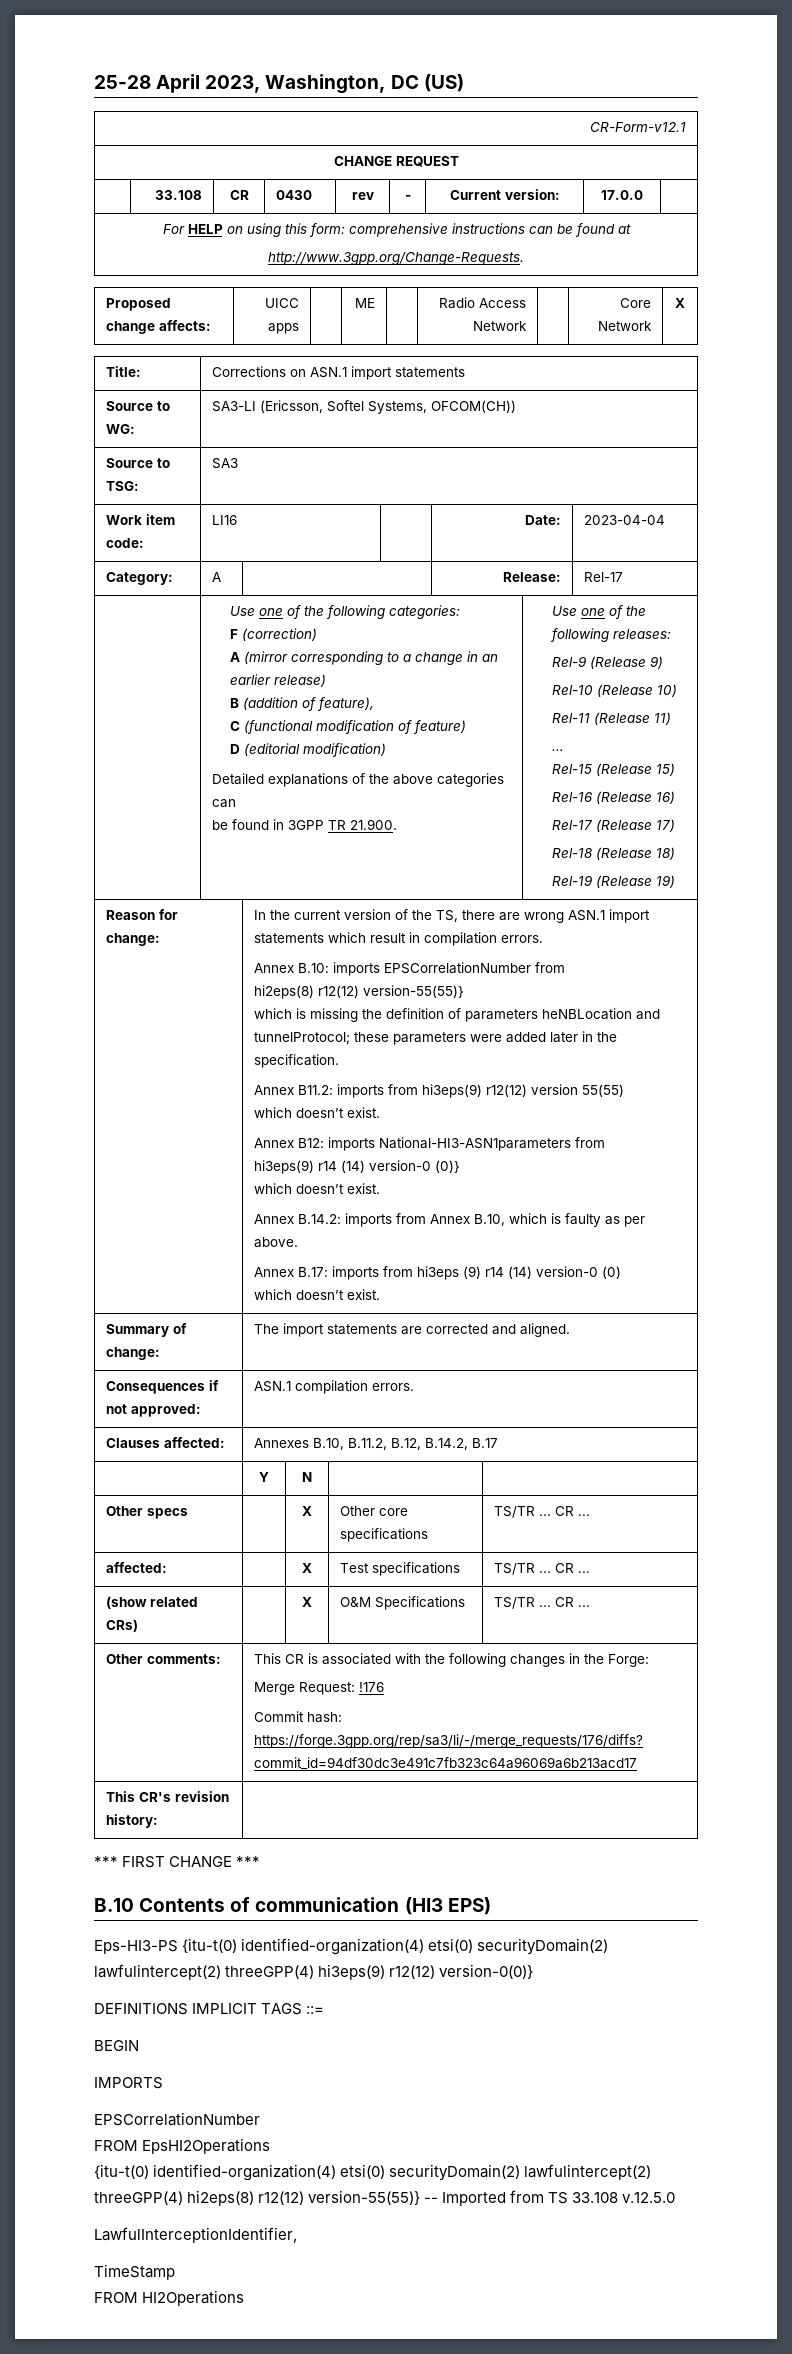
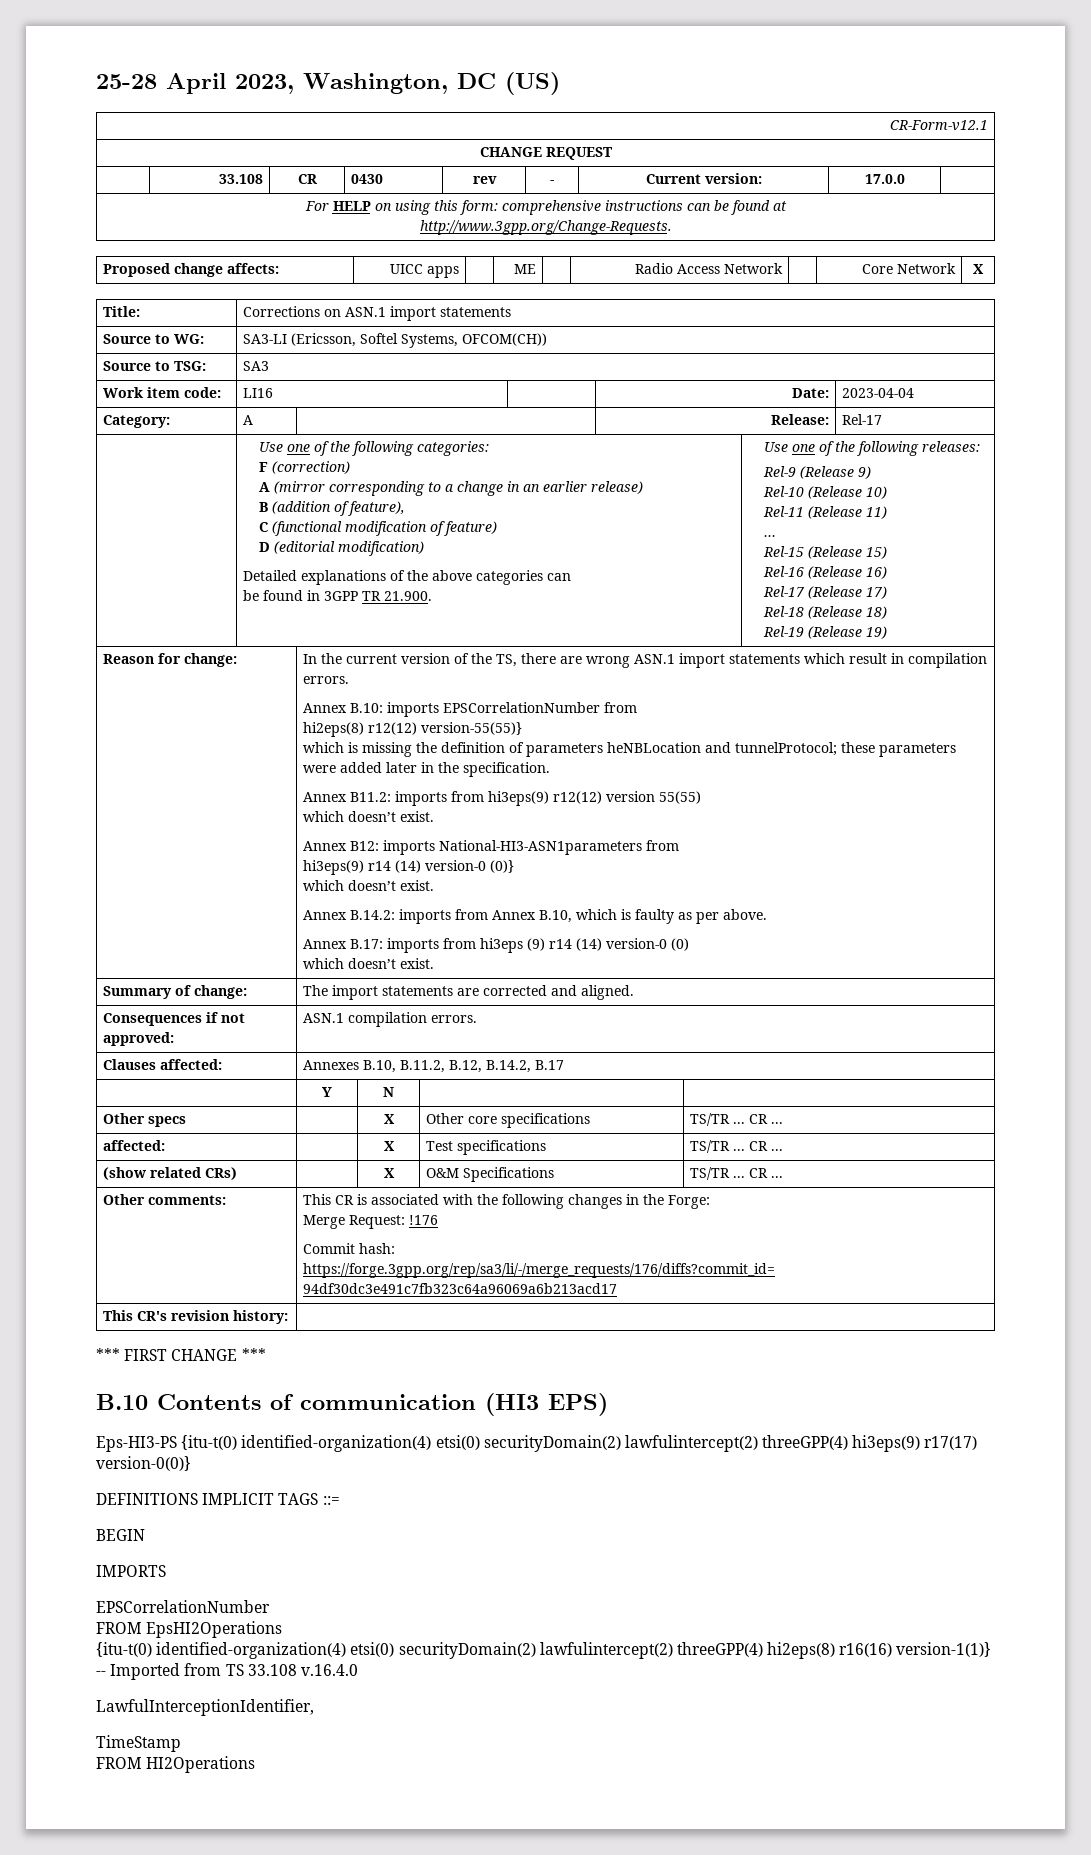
- Eps-HI3-PS {itu-t(0) identified-organization(4) etsi(0) securityDomain(2) lawfulintercept(2) threeGPP(4) hi3eps(9) r12(12) version-0(0)}
+ Eps-HI3-PS {itu-t(0) identified-organization(4) etsi(0) securityDomain(2) lawfulintercept(2) threeGPP(4) hi3eps(9) r17(17) version-0(0)}
- {itu-t(0) identified-organization(4) etsi(0) securityDomain(2) lawfulintercept(2) threeGPP(4) hi2eps(8) r12(12) version-55(55)} -- Imported from TS 33.108 v.12.5.0
+ {itu-t(0) identified-organization(4) etsi(0) securityDomain(2) lawfulintercept(2) threeGPP(4) hi2eps(8) r16(16) version-1(1)} -- Imported from TS 33.108 v.16.4.0

